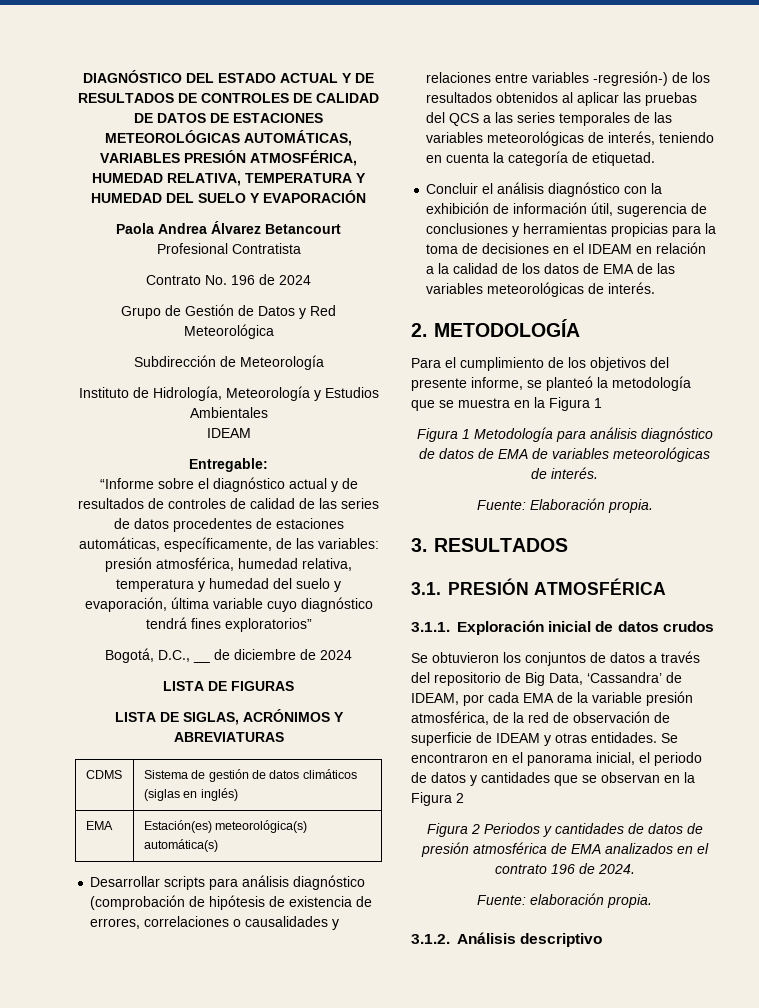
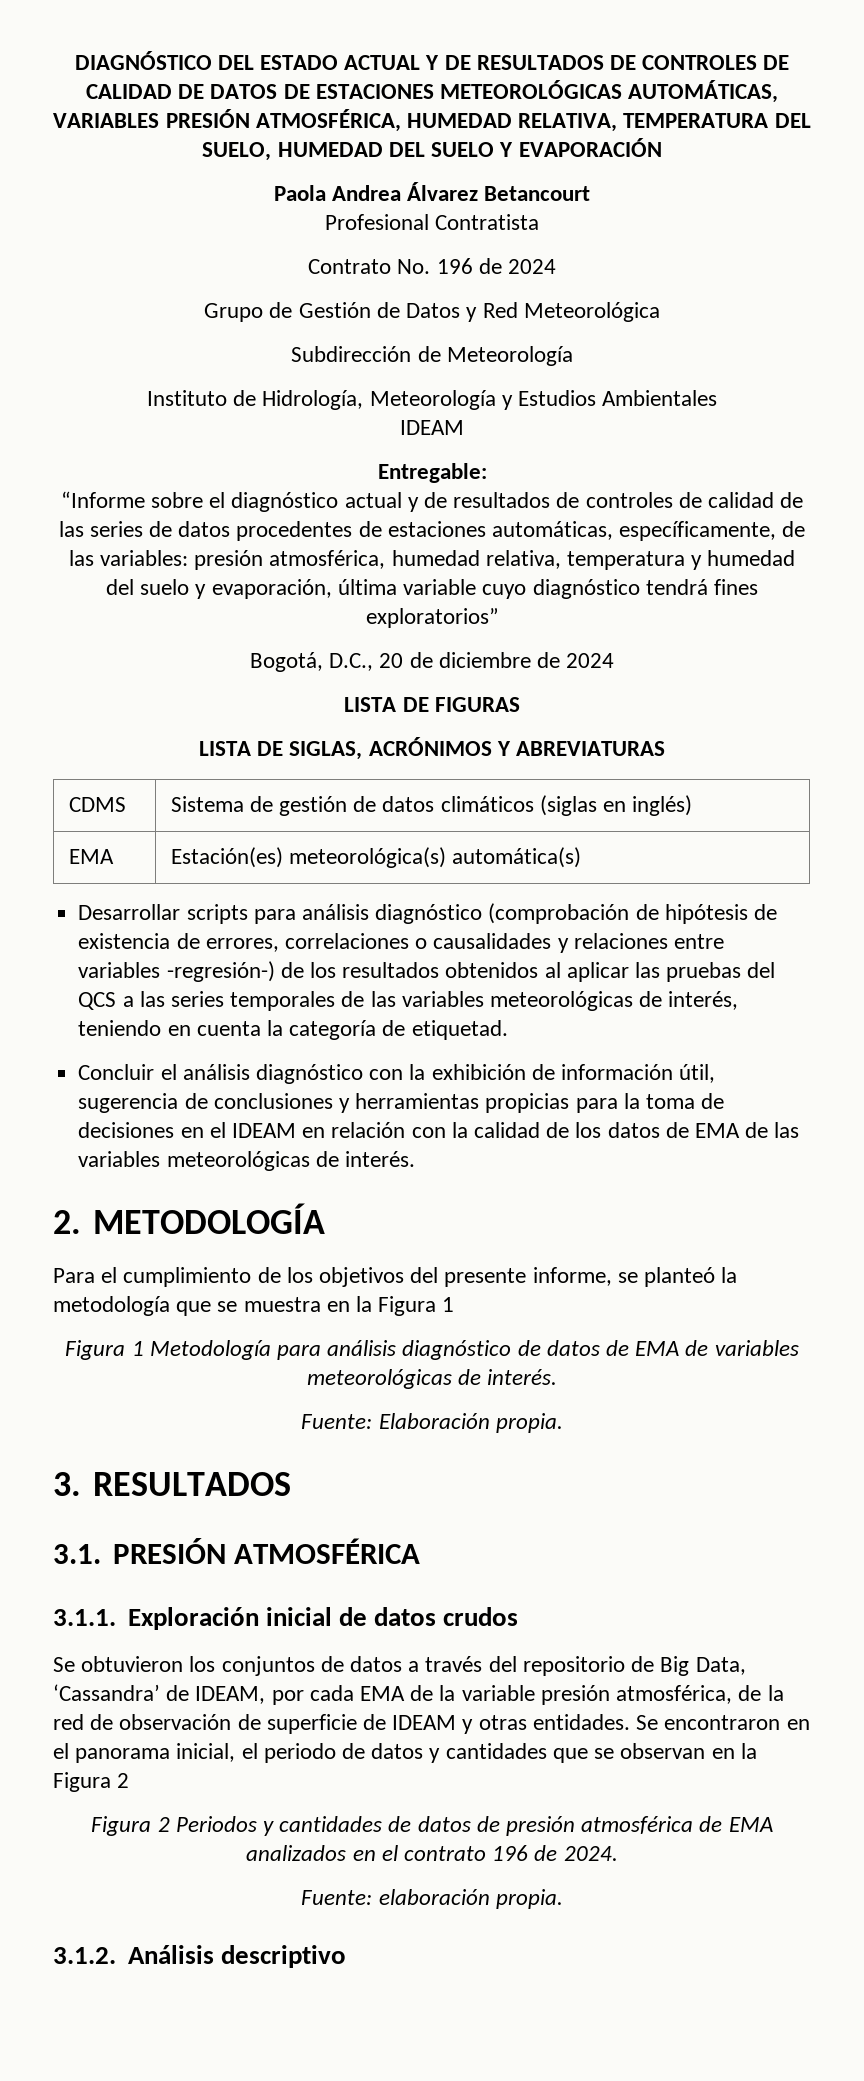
- DIAGNÓSTICO DEL ESTADO ACTUAL Y DE RESULTADOS DE CONTROLES DE CALIDAD DE DATOS DE ESTACIONES METEOROLÓGICAS AUTOMÁTICAS, VARIABLES PRESIÓN ATMOSFÉRICA, HUMEDAD RELATIVA, TEMPERATURA Y HUMEDAD DEL SUELO Y EVAPORACIÓN
+ DIAGNÓSTICO DEL ESTADO ACTUAL Y DE RESULTADOS DE CONTROLES DE CALIDAD DE DATOS DE ESTACIONES METEOROLÓGICAS AUTOMÁTICAS, VARIABLES PRESIÓN ATMOSFÉRICA, HUMEDAD RELATIVA, TEMPERATURA DEL SUELO, HUMEDAD DEL SUELO Y EVAPORACIÓN
- Bogotá, D.C., __ de diciembre de 2024
+ Bogotá, D.C., 20 de diciembre de 2024
- Concluir el análisis diagnóstico con la exhibición de información útil, sugerencia de conclusiones y herramientas propicias para la toma de decisiones en el IDEAM en relación a la calidad de los datos de EMA de las variables meteorológicas de interés.
+ Concluir el análisis diagnóstico con la exhibición de información útil, sugerencia de conclusiones y herramientas propicias para la toma de decisiones en el IDEAM en relación con la calidad de los datos de EMA de las variables meteorológicas de interés.

